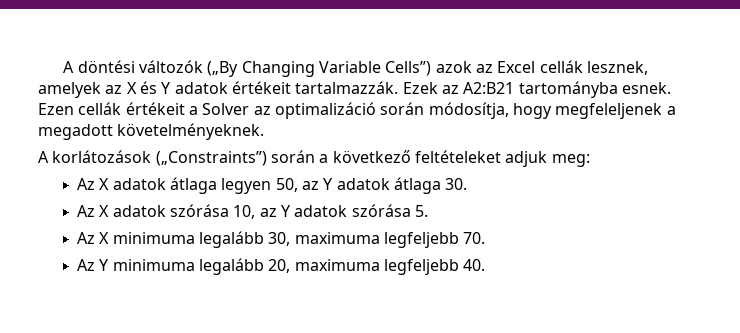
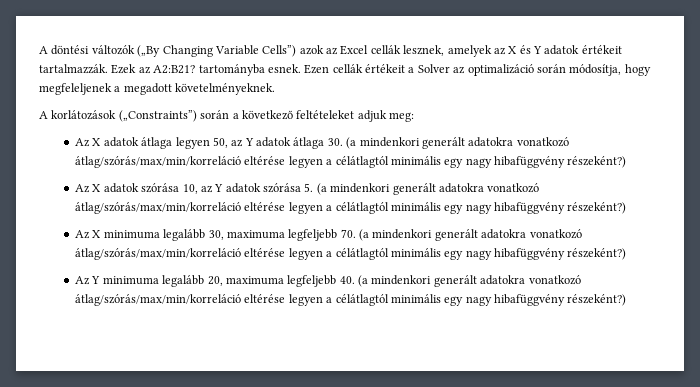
- Ezek az A2:B21 tartományba esnek.
+ Ezek az A2:B21? tartományba esnek.
- Az X adatok átlaga legyen 50, az Y adatok átlaga 30.
+ Az X adatok átlaga legyen 50, az Y adatok átlaga 30. (a mindenkori generált adatokra vonatkozó átlag/szórás/max/min/korreláció eltérése legyen a célátlagtól minimális egy nagy hibafüggvény részeként?)
- Az X adatok szórása 10, az Y adatok szórása 5.
+ Az X adatok szórása 10, az Y adatok szórása 5. (a mindenkori generált adatokra vonatkozó átlag/szórás/max/min/korreláció eltérése legyen a célátlagtól minimális egy nagy hibafüggvény részeként?)
- Az X minimuma legalább 30, maximuma legfeljebb 70.
+ Az X minimuma legalább 30, maximuma legfeljebb 70. (a mindenkori generált adatokra vonatkozó átlag/szórás/max/min/korreláció eltérése legyen a célátlagtól minimális egy nagy hibafüggvény részeként?)
- Az Y minimuma legalább 20, maximuma legfeljebb 40.
+ Az Y minimuma legalább 20, maximuma legfeljebb 40. (a mindenkori generált adatokra vonatkozó átlag/szórás/max/min/korreláció eltérése legyen a célátlagtól minimális egy nagy hibafüggvény részeként?)

